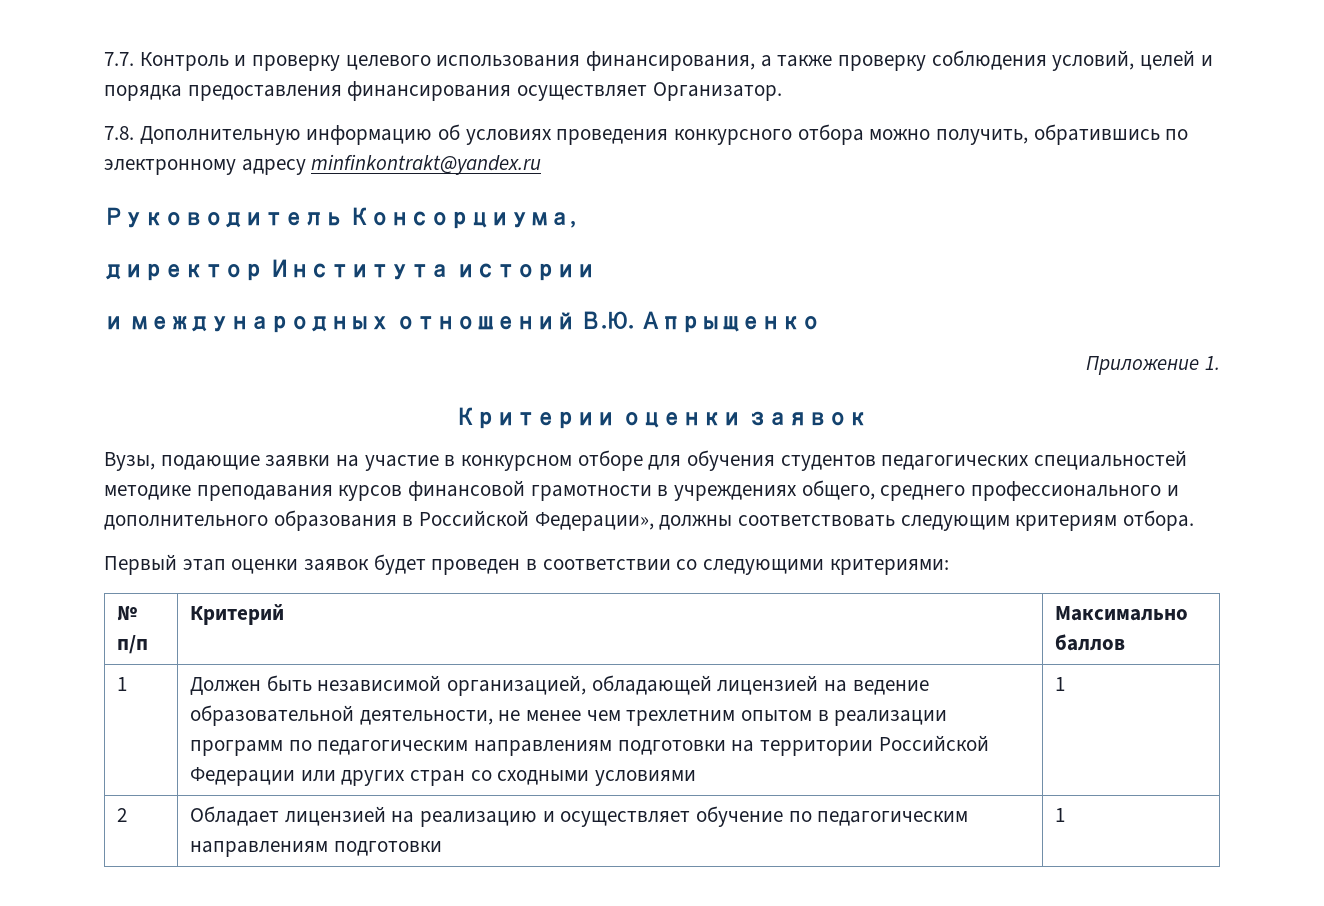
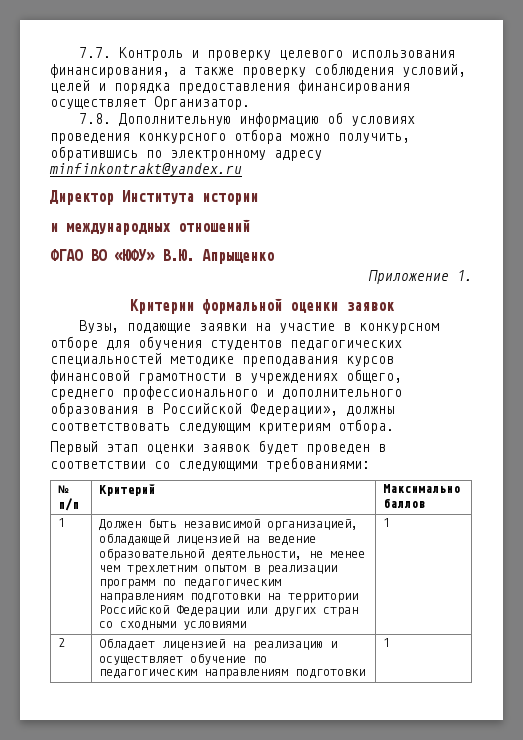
- Руководитель Консорциума,
- директор Института истории
+ Директор Института истории
- и международных отношений В.Ю. Апрыщенко
+ и международных отношений
+ ФГАО ВО «ЮФУ» В.Ю. Апрыщенко
- Критерии оценки заявок
+ Критерии формальной оценки заявок
- Первый этап оценки заявок будет проведен в соответствии со следующими критериями:
+ Первый этап оценки заявок будет проведен в соответствии со следующими требованиями:

